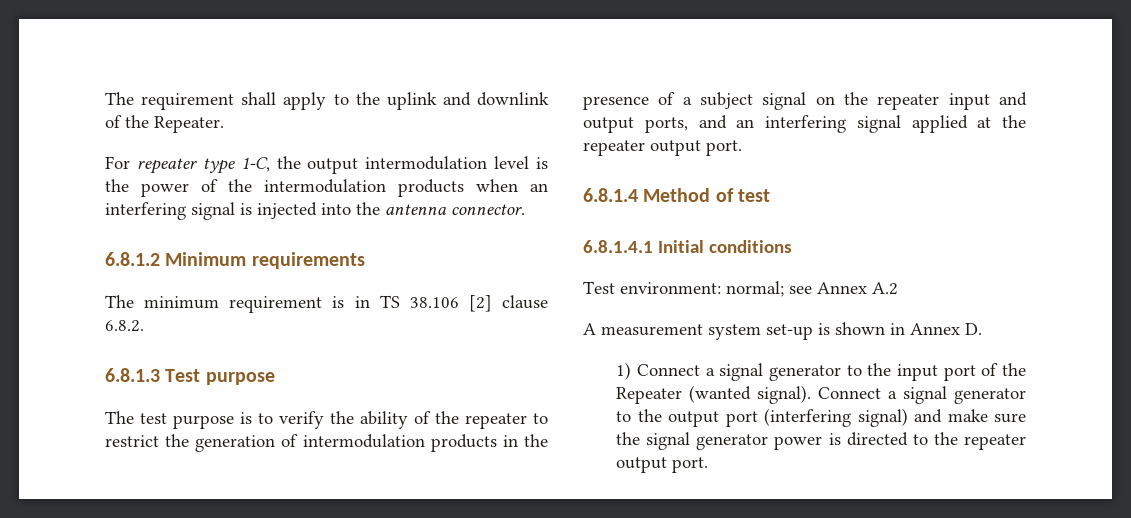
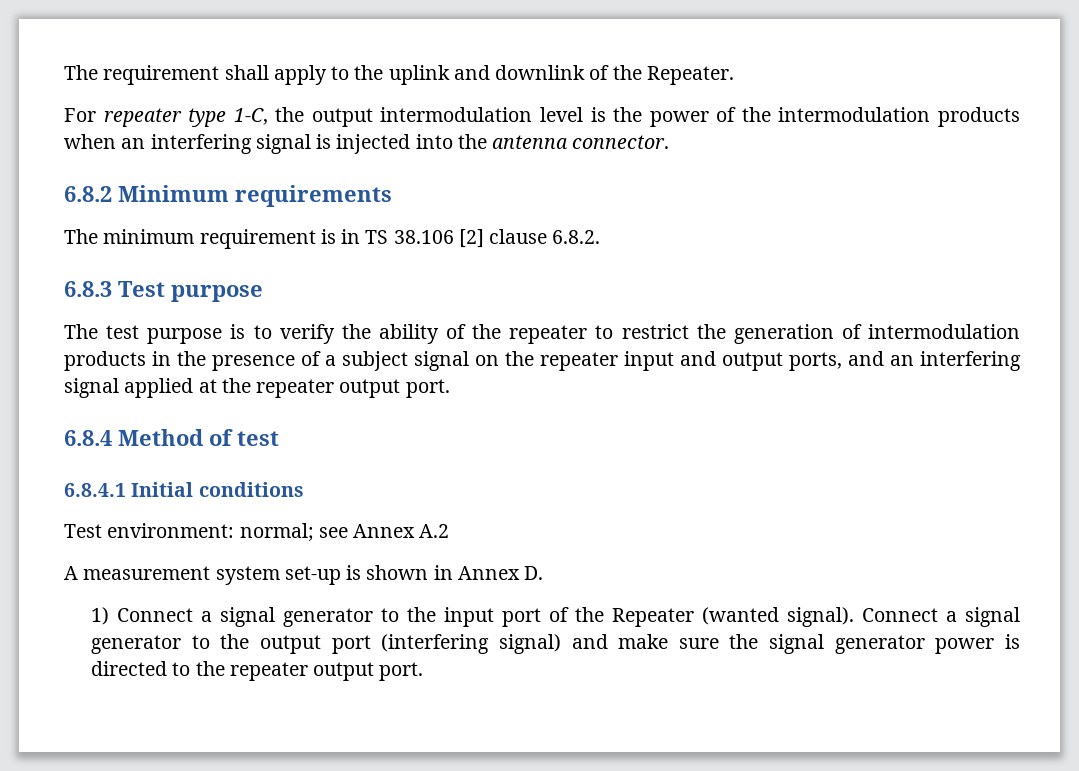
- 6.8.1.2 Minimum requirements
+ 6.8.2 Minimum requirements
- 6.8.1.3 Test purpose
+ 6.8.3 Test purpose
- 6.8.1.4 Method of test
+ 6.8.4 Method of test
- 6.8.1.4.1 Initial conditions
+ 6.8.4.1 Initial conditions

